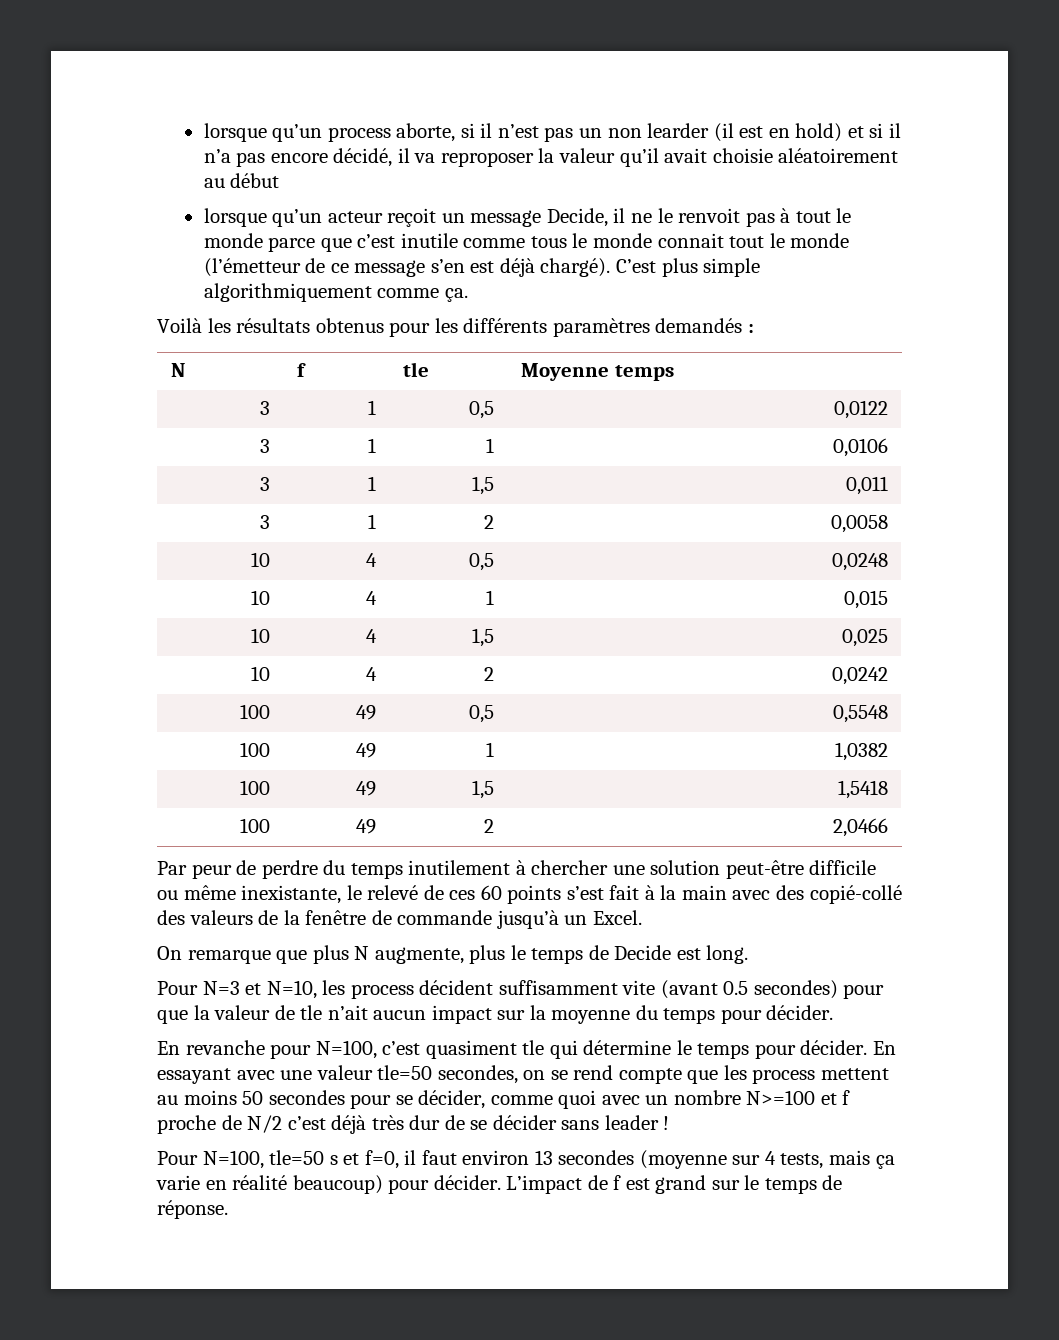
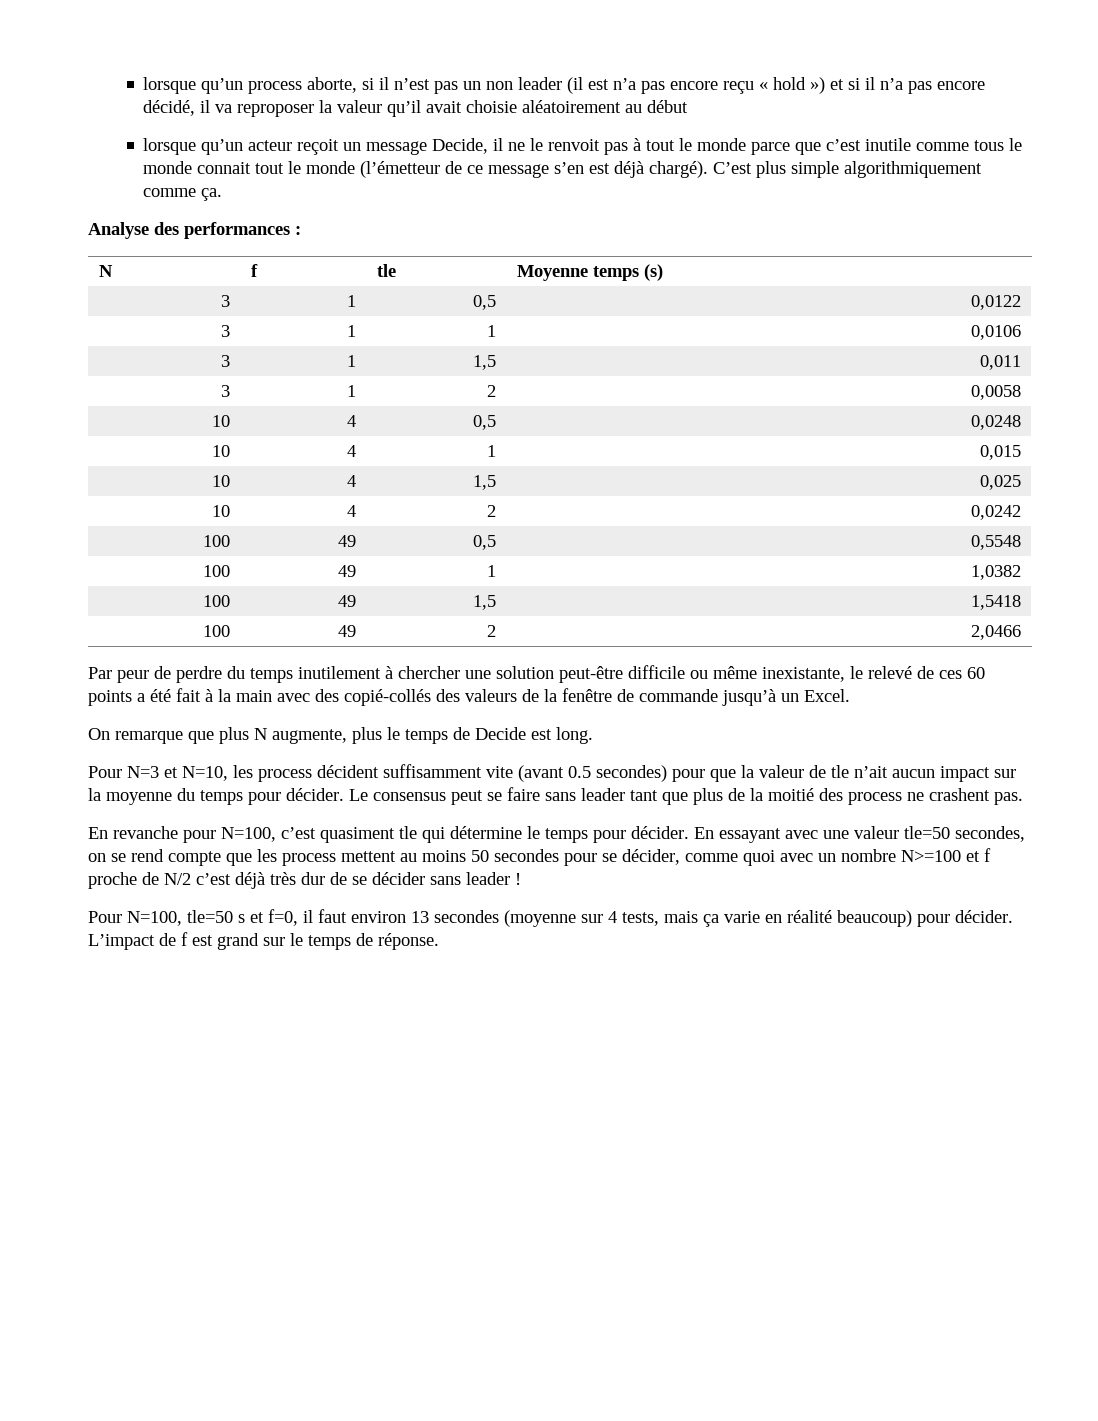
- lorsque qu’un process aborte, si il n’est pas un non learder (il est en hold) et si il n’a pas encore décidé, il va reproposer la valeur qu’il avait choisie aléatoirement au début
+ lorsque qu’un process aborte, si il n’est pas un non leader (il est n’a pas encore reçu « hold ») et si il n’a pas encore décidé, il va reproposer la valeur qu’il avait choisie aléatoirement au début
- Voilà les résultats obtenus pour les différents paramètres demandés :
+ Analyse des performances :
- N | f | tle | Moyenne temps
+ N | f | tle | Moyenne temps (s)
- Par peur de perdre du temps inutilement à chercher une solution peut-être difficile ou même inexistante, le relevé de ces 60 points s’est fait à la main avec des copié-collé des valeurs de la fenêtre de commande jusqu’à un Excel.
+ Par peur de perdre du temps inutilement à chercher une solution peut-être difficile ou même inexistante, le relevé de ces 60 points a été fait à la main avec des copié-collés des valeurs de la fenêtre de commande jusqu’à un Excel.
+ Le consensus peut se faire sans leader tant que plus de la moitié des process ne crashent pas.

